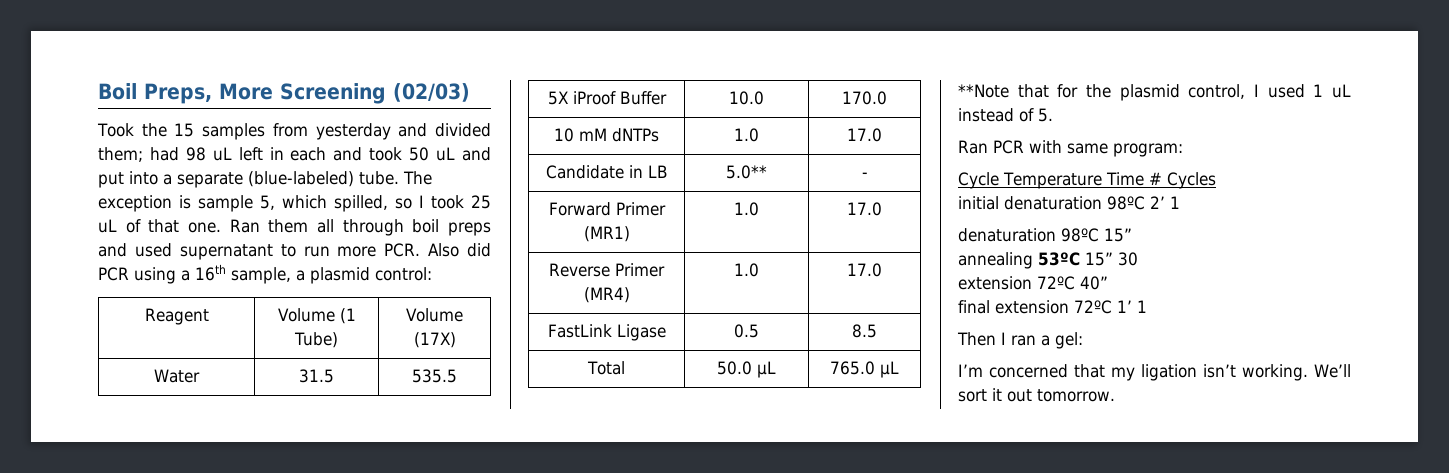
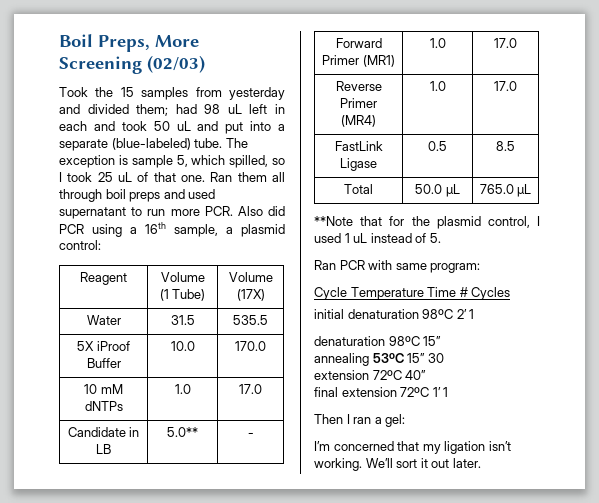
- We’ll sort it out tomorrow.
+ We’ll sort it out later.

